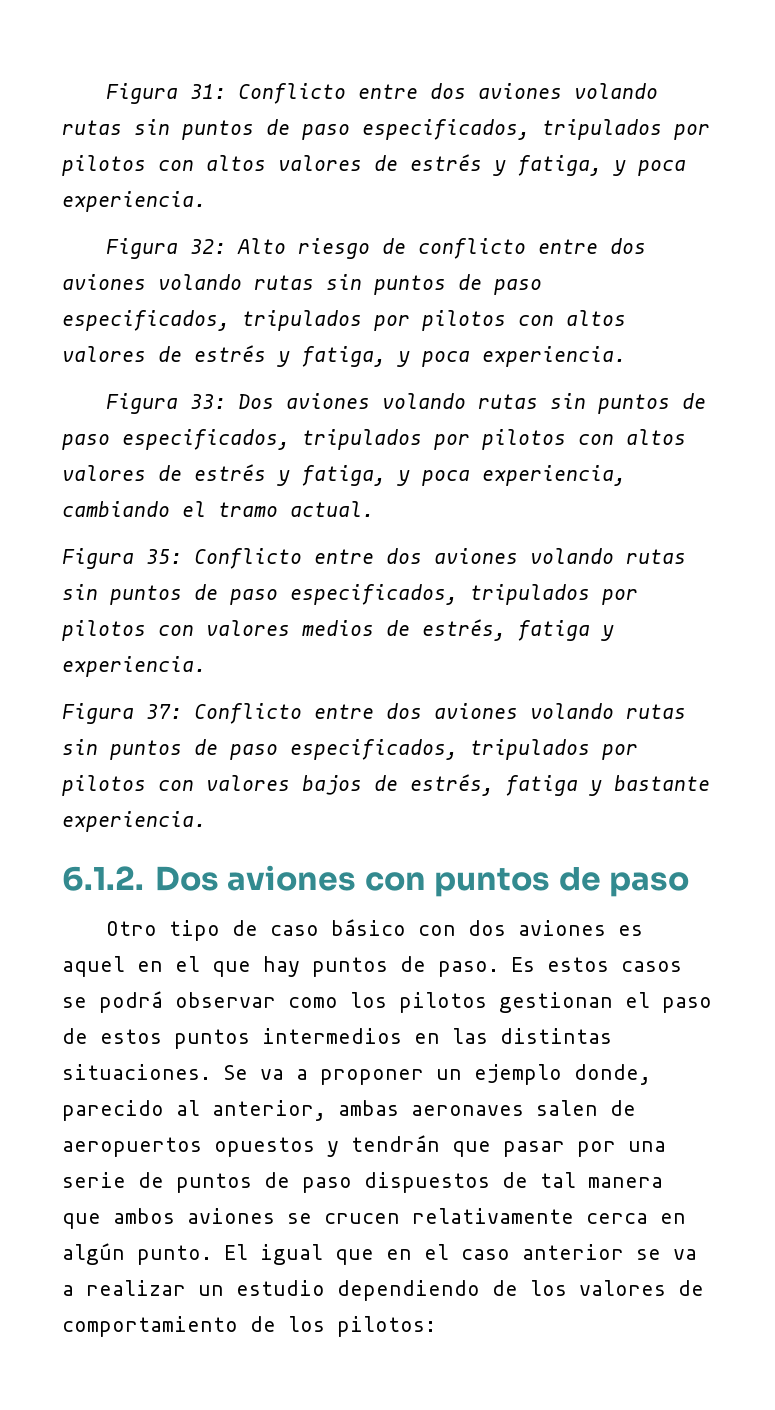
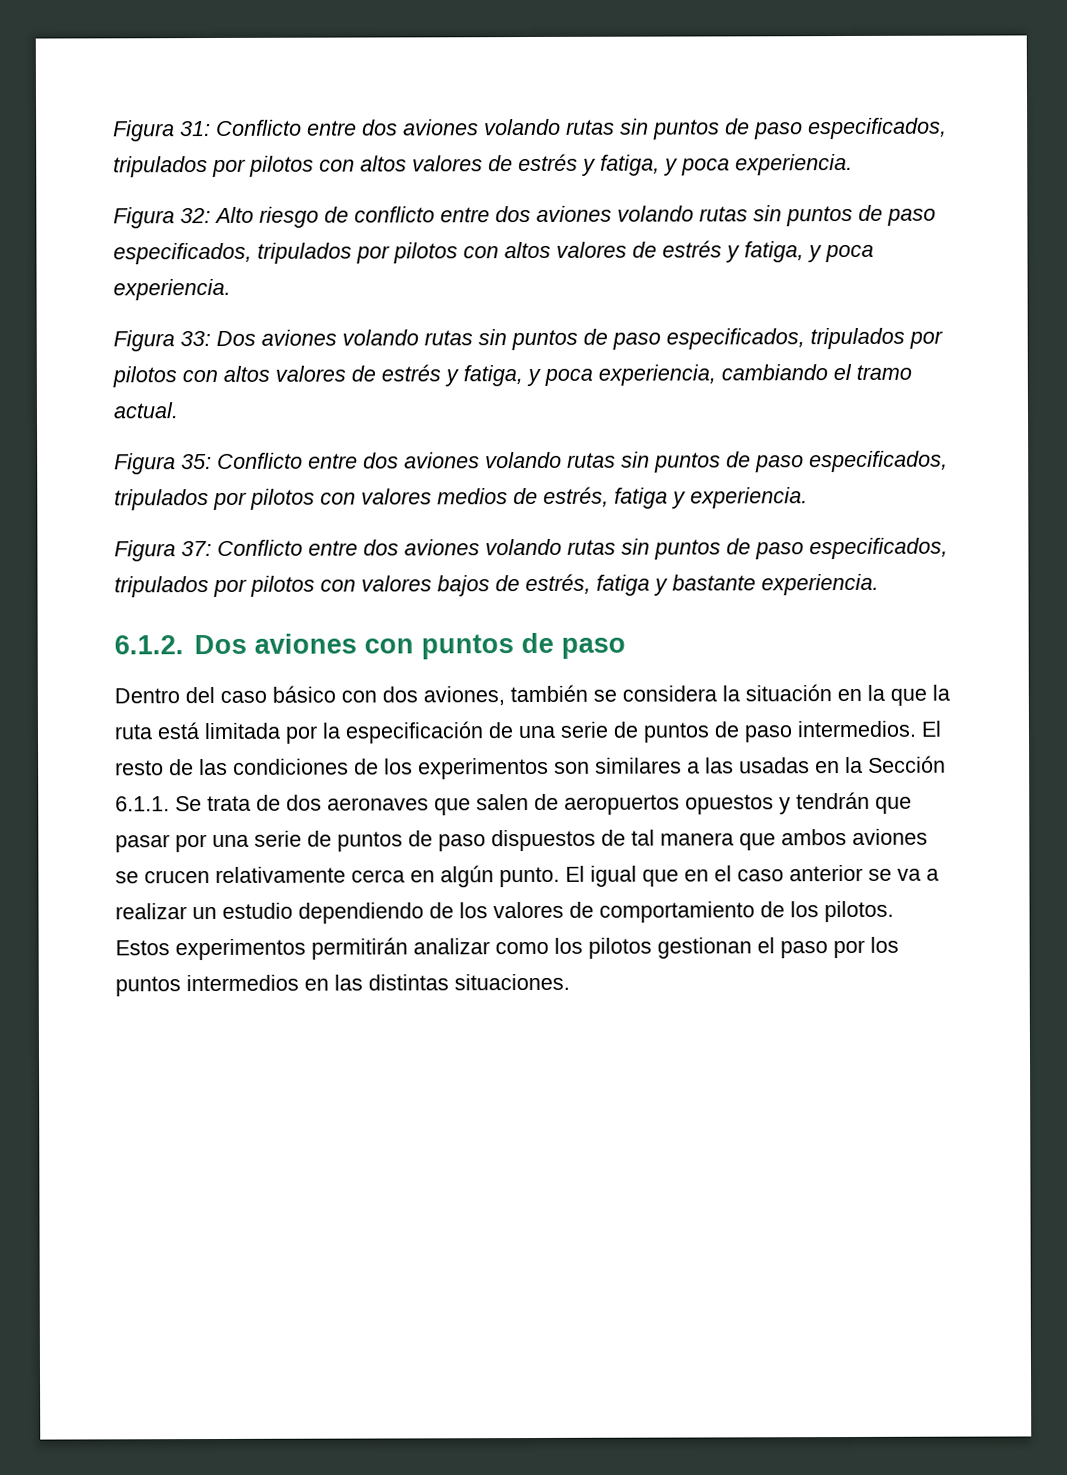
- Otro tipo de caso básico con dos aviones es aquel en el que hay puntos de paso. Es estos casos se podrá observar como los pilotos gestionan el paso de estos puntos intermedios en las distintas situaciones. Se va a proponer un ejemplo donde, parecido al anterior, ambas aeronaves salen de aeropuertos opuestos y tendrán que pasar por una serie de puntos de paso dispuestos de tal manera que ambos aviones se crucen relativamente cerca en algún punto.
+ Dentro del caso básico con dos aviones, también se considera la situación en la que la ruta está limitada por la especificación de una serie de puntos de paso intermedios. El resto de las condiciones de los experimentos son similares a las usadas en la Sección 6.1.1. Se trata de dos aeronaves que salen de aeropuertos opuestos y tendrán que pasar por una serie de puntos de paso dispuestos de tal manera que ambos aviones se crucen relativamente cerca en algún punto.
- El igual que en el caso anterior se va a realizar un estudio dependiendo de los valores de comportamiento de los pilotos:
+ El igual que en el caso anterior se va a realizar un estudio dependiendo de los valores de comportamiento de los pilotos. Estos experimentos permitirán analizar como los pilotos gestionan el paso por los puntos intermedios en las distintas situaciones.

